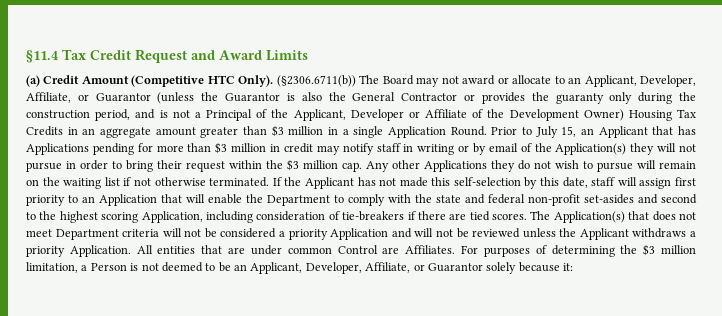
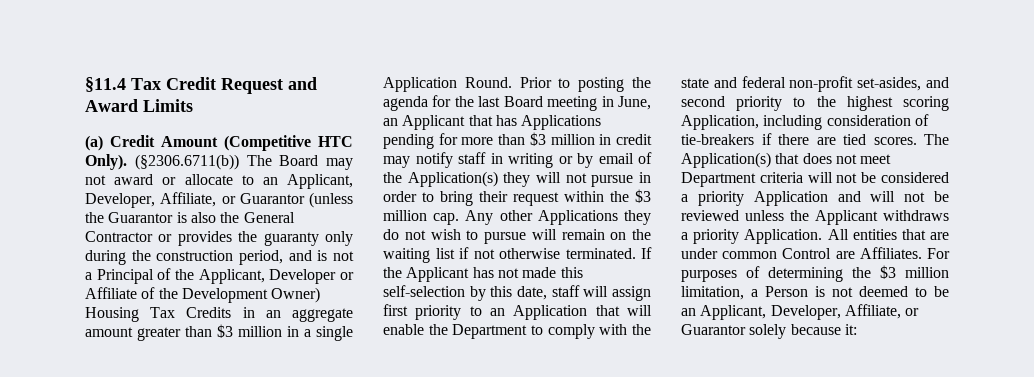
- Prior to July 15, an Applicant that has Applications pending for more than $3 million in credit may notify staff in writing or by email of the Application(s) they will not pursue in order to bring their request within the $3 million cap.
+ Prior to posting the agenda for the last Board meeting in June, an Applicant that has Applications pending for more than $3 million in credit may notify staff in writing or by email of the Application(s) they will not pursue in order to bring their request within the $3 million cap.
- If the Applicant has not made this self-selection by this date, staff will assign first priority to an Application that will enable the Department to comply with the state and federal non-profit set-asides and second to the highest scoring Application, including consideration of tie-breakers if there are tied scores.
+ If the Applicant has not made this self-selection by this date, staff will assign first priority to an Application that will enable the Department to comply with the state and federal non-profit set-asides, and second priority to the highest scoring Application, including consideration of tie-breakers if there are tied scores.

